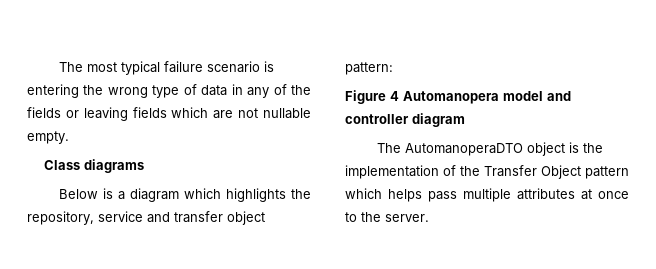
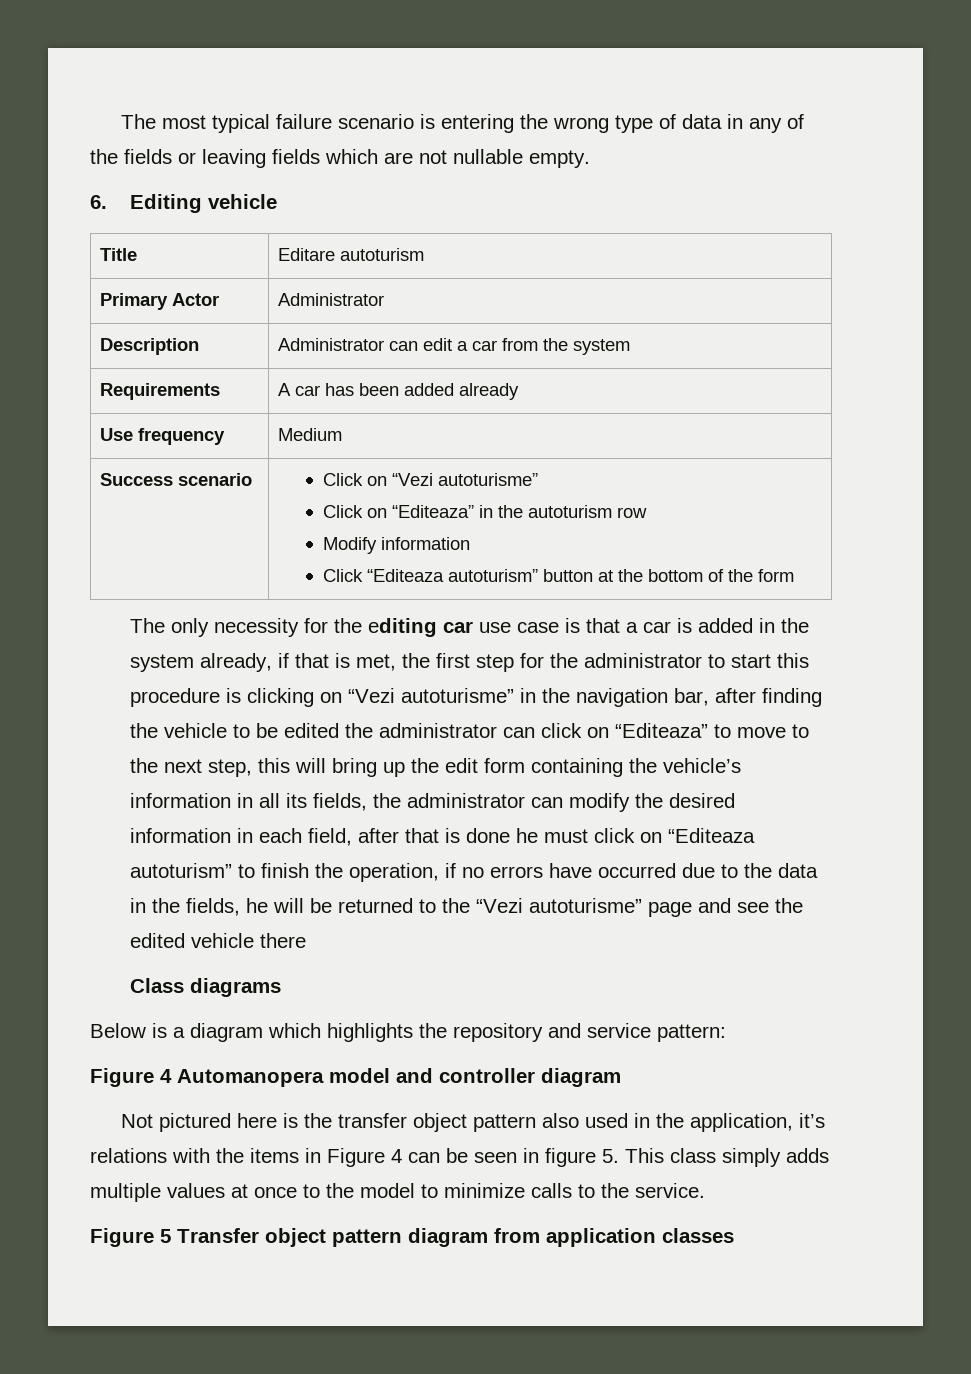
+ 6. Editing vehicle
+ Title | Editare autoturism
+ Primary Actor | Administrator
+ Description | Administrator can edit a car from the system
+ Requirements | A car has been added already
+ Use frequency | Medium
+ Success scenario | Click on “Vezi autoturisme”
+ Click on “Editeaza” in the autoturism row
+ Modify information
+ Click “Editeaza autoturism” button at the bottom of the form
+ The only necessity for the editing car use case is that a car is added in the system already, if that is met, the first step for the administrator to start this procedure is clicking on “Vezi autoturisme” in the navigation bar, after finding the vehicle to be edited the administrator can click on “Editeaza” to move to the next step, this will bring up the edit form containing the vehicle’s information in all its fields, the administrator can modify the desired information in each field, after that is done he must click on “Editeaza autoturism” to finish the operation, if no errors have occurred due to the data in the fields, he will be returned to the “Vezi autoturisme” page and see the edited vehicle there
- Below is a diagram which highlights the repository, service and transfer object pattern:
+ Below is a diagram which highlights the repository and service pattern:
- The AutomanoperaDTO object is the implementation of the Transfer Object pattern which helps pass multiple attributes at once to the server.
+ Not pictured here is the transfer object pattern also used in the application, it’s relations with the items in Figure 4 can be seen in figure 5. This class simply adds multiple values at once to the model to minimize calls to the service.
+ Figure 5 Transfer object pattern diagram from application classes

